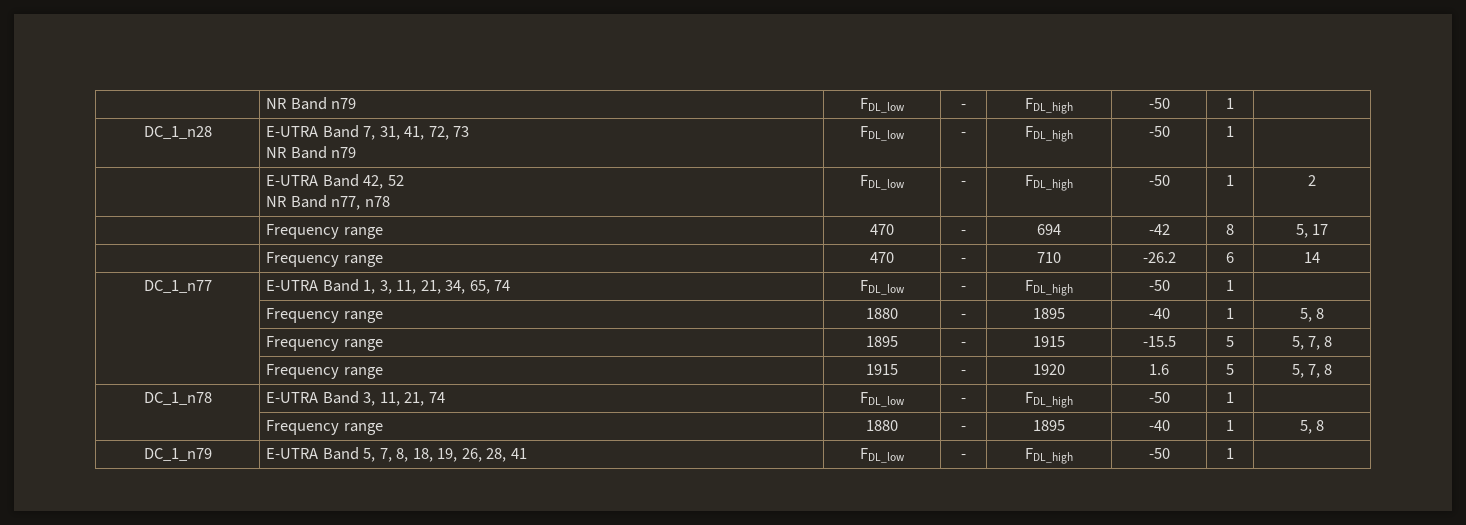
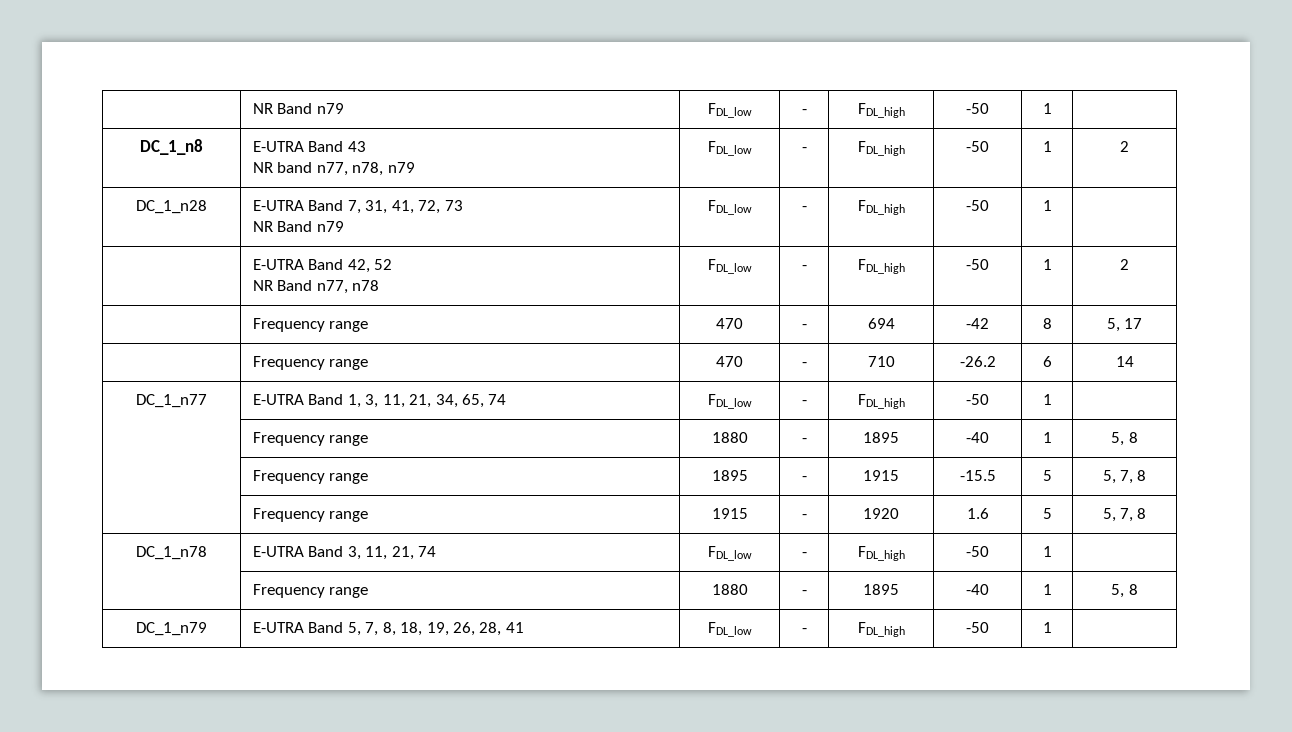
  | NR Band n79 | FDL_low | - | FDL_high | -50 | 1 |
+ DC_1_n8 | E-UTRA Band 43
+ NR band n77, n78, n79 | FDL_low | - | FDL_high | -50 | 1 | 2

